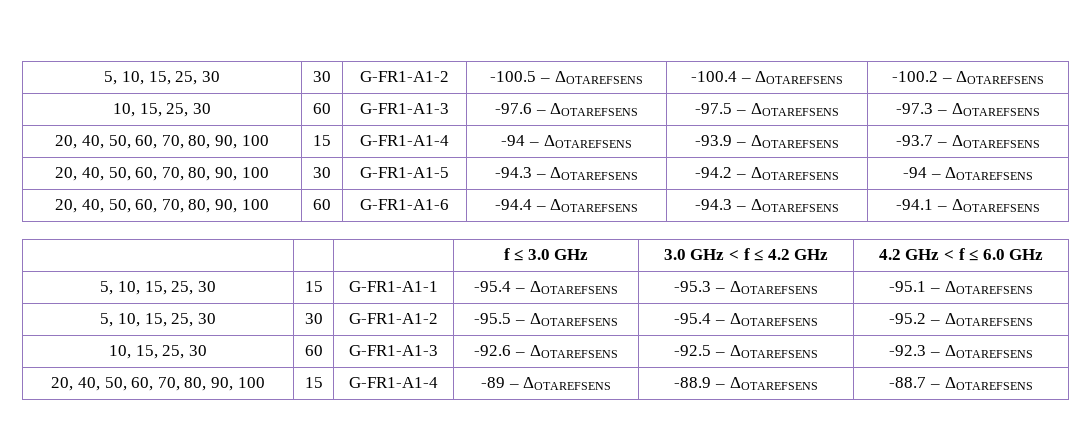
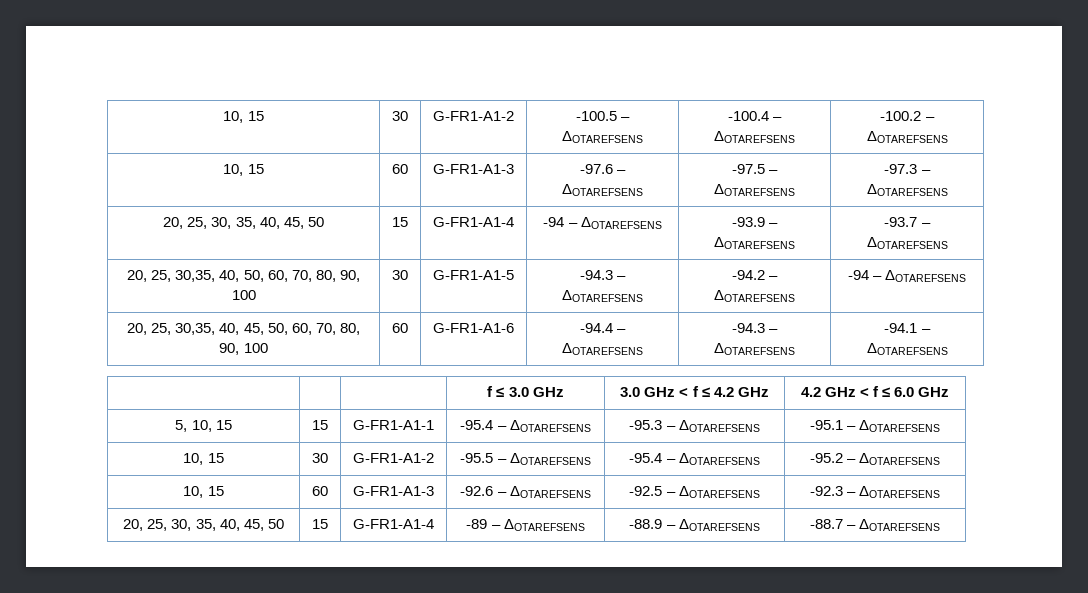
- 5, 10, 15, 25, 30 | 30 | G-FR1-A1-2 | -100.5 – ΔOTAREFSENS | -100.4 – ΔOTAREFSENS | -100.2 – ΔOTAREFSENS
+ 10, 15 | 30 | G-FR1-A1-2 | -100.5 – ΔOTAREFSENS | -100.4 – ΔOTAREFSENS | -100.2 – ΔOTAREFSENS
- 10, 15, 25, 30 | 60 | G-FR1-A1-3 | -97.6 – ΔOTAREFSENS | -97.5 – ΔOTAREFSENS | -97.3 – ΔOTAREFSENS
+ 10, 15 | 60 | G-FR1-A1-3 | -97.6 – ΔOTAREFSENS | -97.5 – ΔOTAREFSENS | -97.3 – ΔOTAREFSENS
- 20, 40, 50, 60, 70, 80, 90, 100 | 15 | G-FR1-A1-4 | -94 – ΔOTAREFSENS | -93.9 – ΔOTAREFSENS | -93.7 – ΔOTAREFSENS
+ 20, 25, 30, 35, 40, 45, 50 | 15 | G-FR1-A1-4 | -94 – ΔOTAREFSENS | -93.9 – ΔOTAREFSENS | -93.7 – ΔOTAREFSENS
- 20, 40, 50, 60, 70, 80, 90, 100 | 30 | G-FR1-A1-5 | -94.3 – ΔOTAREFSENS | -94.2 – ΔOTAREFSENS | -94 – ΔOTAREFSENS
+ 20, 25, 30,35, 40, 50, 60, 70, 80, 90, 100 | 30 | G-FR1-A1-5 | -94.3 – ΔOTAREFSENS | -94.2 – ΔOTAREFSENS | -94 – ΔOTAREFSENS
- 20, 40, 50, 60, 70, 80, 90, 100 | 60 | G-FR1-A1-6 | -94.4 – ΔOTAREFSENS | -94.3 – ΔOTAREFSENS | -94.1 – ΔOTAREFSENS
+ 20, 25, 30,35, 40, 45, 50, 60, 70, 80, 90, 100 | 60 | G-FR1-A1-6 | -94.4 – ΔOTAREFSENS | -94.3 – ΔOTAREFSENS | -94.1 – ΔOTAREFSENS
- 5, 10, 15, 25, 30 | 15 | G-FR1-A1-1 | -95.4 – ΔOTAREFSENS | -95.3 – ΔOTAREFSENS | -95.1 – ΔOTAREFSENS
+ 5, 10, 15 | 15 | G-FR1-A1-1 | -95.4 – ΔOTAREFSENS | -95.3 – ΔOTAREFSENS | -95.1 – ΔOTAREFSENS
- 5, 10, 15, 25, 30 | 30 | G-FR1-A1-2 | -95.5 – ΔOTAREFSENS | -95.4 – ΔOTAREFSENS | -95.2 – ΔOTAREFSENS
+ 10, 15 | 30 | G-FR1-A1-2 | -95.5 – ΔOTAREFSENS | -95.4 – ΔOTAREFSENS | -95.2 – ΔOTAREFSENS
- 10, 15, 25, 30 | 60 | G-FR1-A1-3 | -92.6 – ΔOTAREFSENS | -92.5 – ΔOTAREFSENS | -92.3 – ΔOTAREFSENS
+ 10, 15 | 60 | G-FR1-A1-3 | -92.6 – ΔOTAREFSENS | -92.5 – ΔOTAREFSENS | -92.3 – ΔOTAREFSENS
- 20, 40, 50, 60, 70, 80, 90, 100 | 15 | G-FR1-A1-4 | -89 – ΔOTAREFSENS | -88.9 – ΔOTAREFSENS | -88.7 – ΔOTAREFSENS
+ 20, 25, 30, 35, 40, 45, 50 | 15 | G-FR1-A1-4 | -89 – ΔOTAREFSENS | -88.9 – ΔOTAREFSENS | -88.7 – ΔOTAREFSENS

